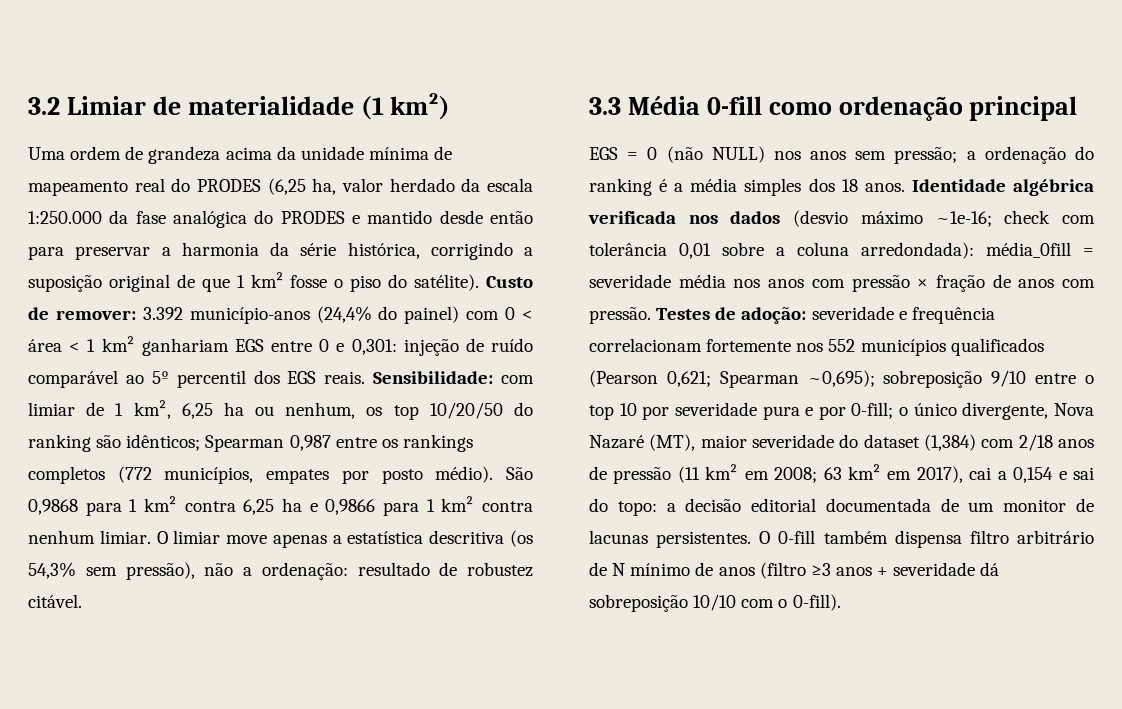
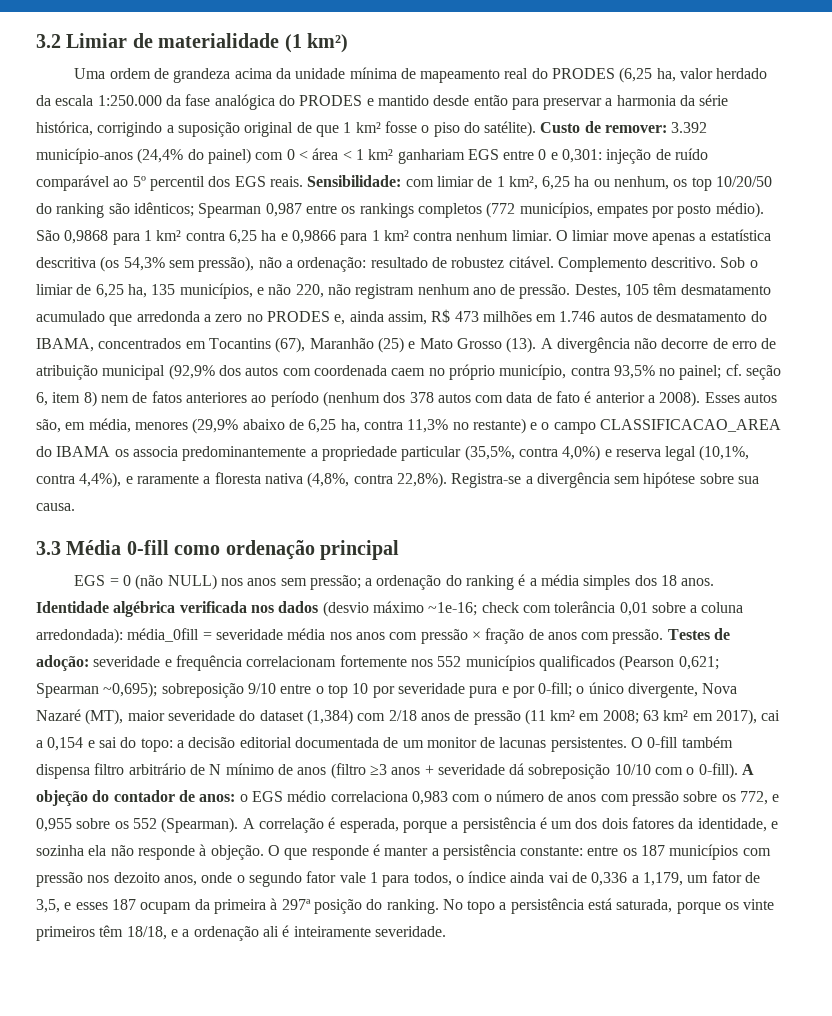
+ Complemento descritivo. Sob o limiar de 6,25 ha, 135 municípios, e não 220, não registram nenhum ano de pressão. Destes, 105 têm desmatamento acumulado que arredonda a zero no PRODES e, ainda assim, R$ 473 milhões em 1.746 autos de desmatamento do IBAMA, concentrados em Tocantins (67), Maranhão (25) e Mato Grosso (13). A divergência não decorre de erro de atribuição municipal (92,9% dos autos com coordenada caem no próprio município, contra 93,5% no painel; cf. seção 6, item 8) nem de fatos anteriores ao período (nenhum dos 378 autos com data de fato é anterior a 2008). Esses autos são, em média, menores (29,9% abaixo de 6,25 ha, contra 11,3% no restante) e o campo CLASSIFICACAO_AREA do IBAMA os associa predominantemente a propriedade particular (35,5%, contra 4,0%) e reserva legal (10,1%, contra 4,4%), e raramente a floresta nativa (4,8%, contra 22,8%). Registra-se a divergência sem hipótese sobre sua causa.
+ A objeção do contador de anos: o EGS médio correlaciona 0,983 com o número de anos com pressão sobre os 772, e 0,955 sobre os 552 (Spearman). A correlação é esperada, porque a persistência é um dos dois fatores da identidade, e sozinha ela não responde à objeção. O que responde é manter a persistência constante: entre os 187 municípios com pressão nos dezoito anos, onde o segundo fator vale 1 para todos, o índice ainda vai de 0,336 a 1,179, um fator de 3,5, e esses 187 ocupam da primeira à 297ª posição do ranking. No topo a persistência está saturada, porque os vinte primeiros têm 18/18, e a ordenação ali é inteiramente severidade.

